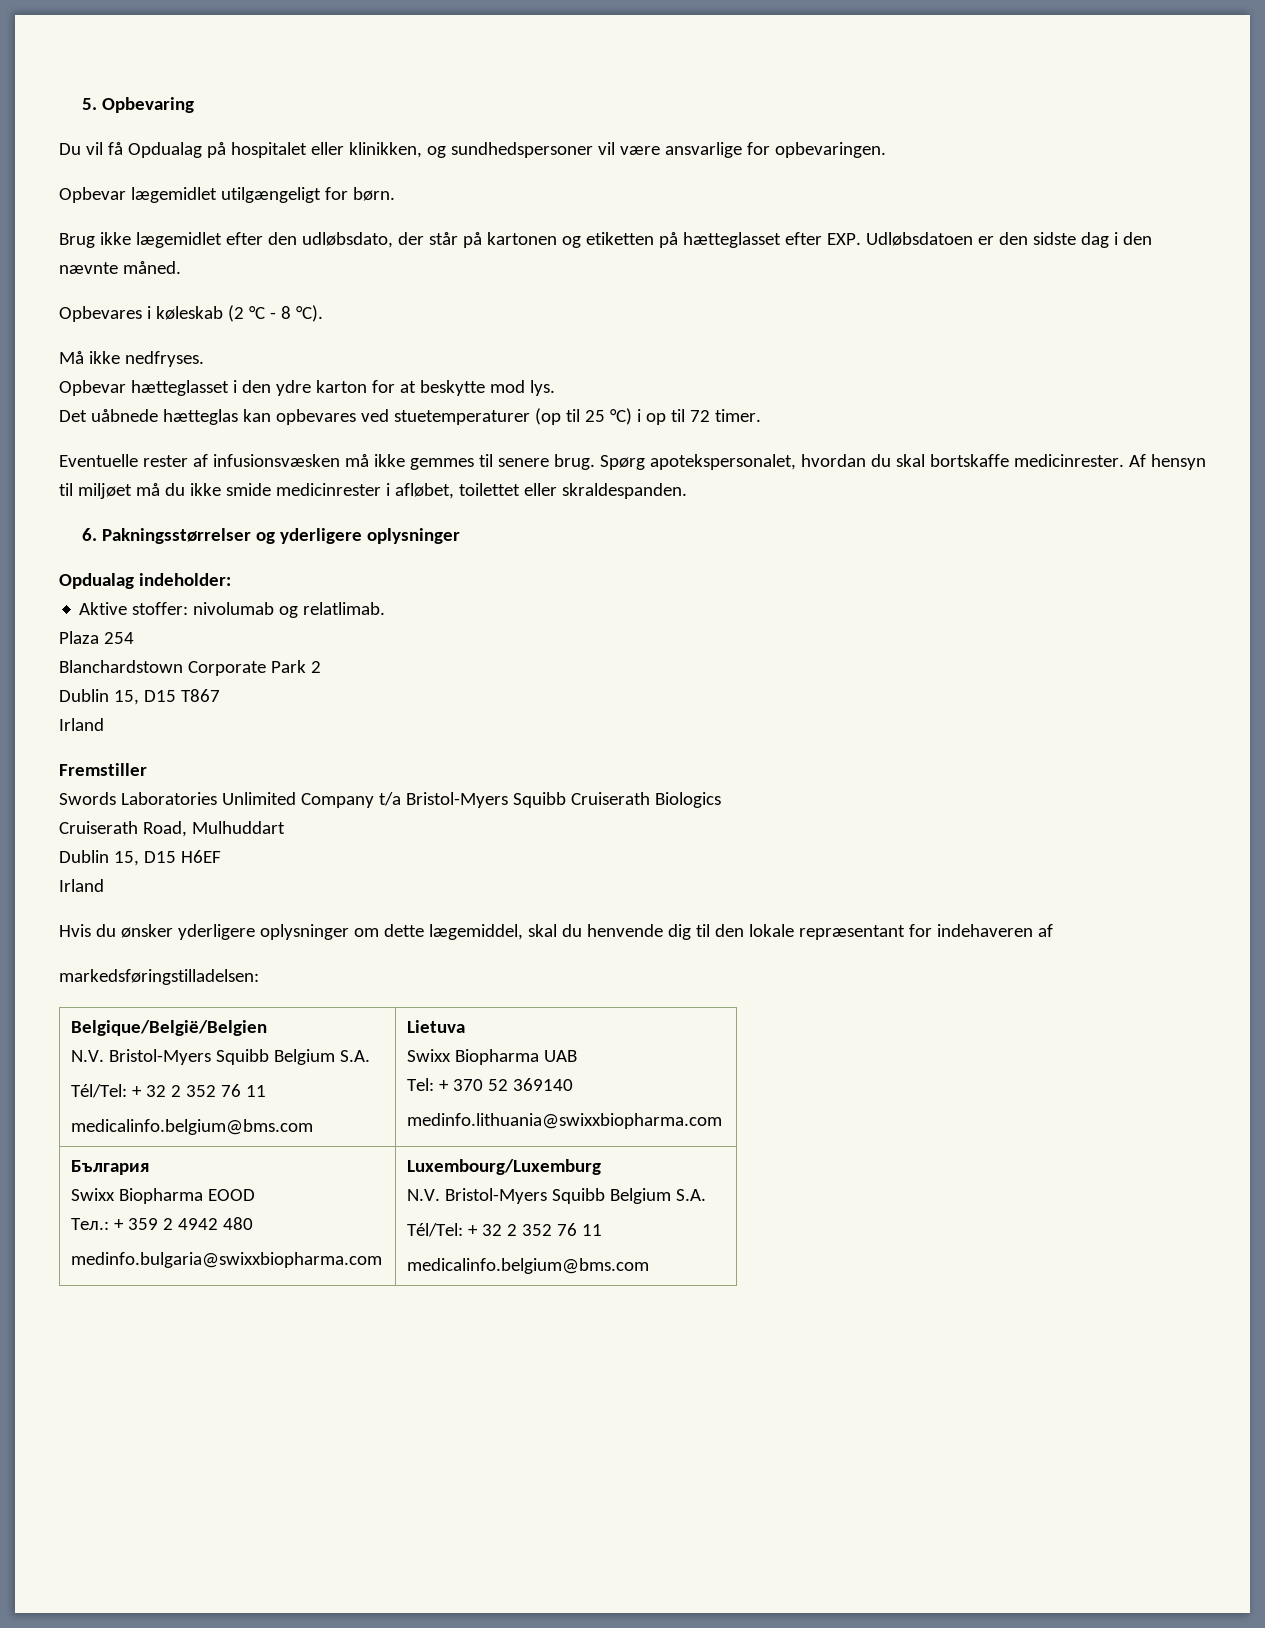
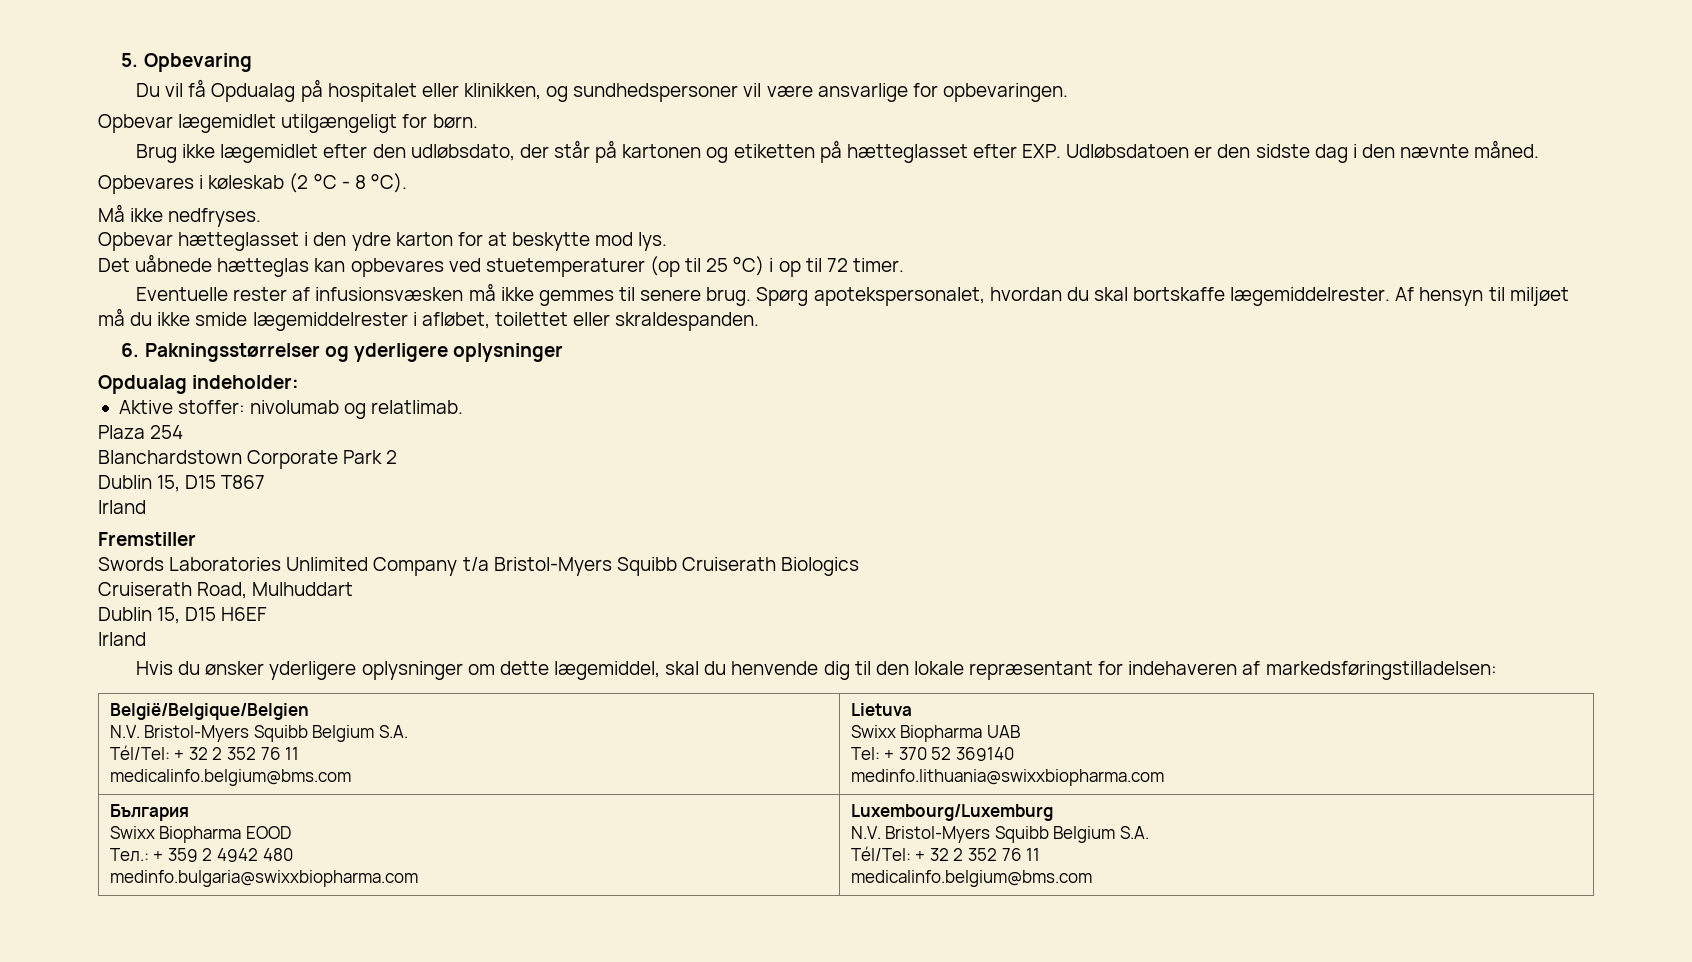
- Spørg apotekspersonalet, hvordan du skal bortskaffe medicinrester.
+ Spørg apotekspersonalet, hvordan du skal bortskaffe lægemiddelrester.
- Af hensyn til miljøet må du ikke smide medicinrester i afløbet, toilettet eller skraldespanden.
+ Af hensyn til miljøet må du ikke smide lægemiddelrester i afløbet, toilettet eller skraldespanden.
- Hvis du ønsker yderligere oplysninger om dette lægemiddel, skal du henvende dig til den lokale repræsentant for indehaveren af
- markedsføringstilladelsen:
+ Hvis du ønsker yderligere oplysninger om dette lægemiddel, skal du henvende dig til den lokale repræsentant for indehaveren af markedsføringstilladelsen:
- Belgique/België/Belgien
+ België/Belgique/Belgien

